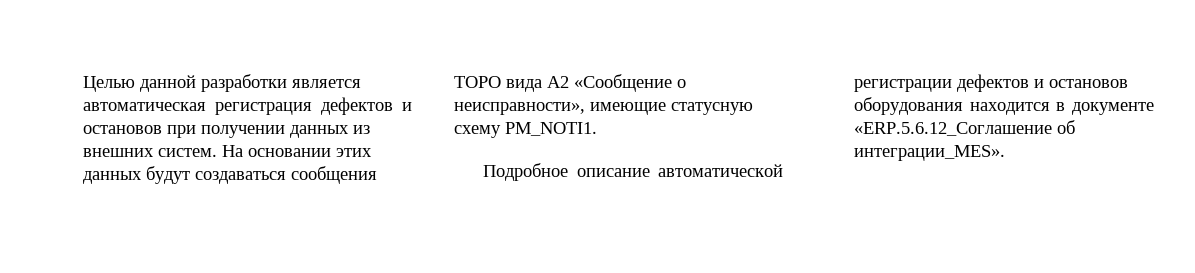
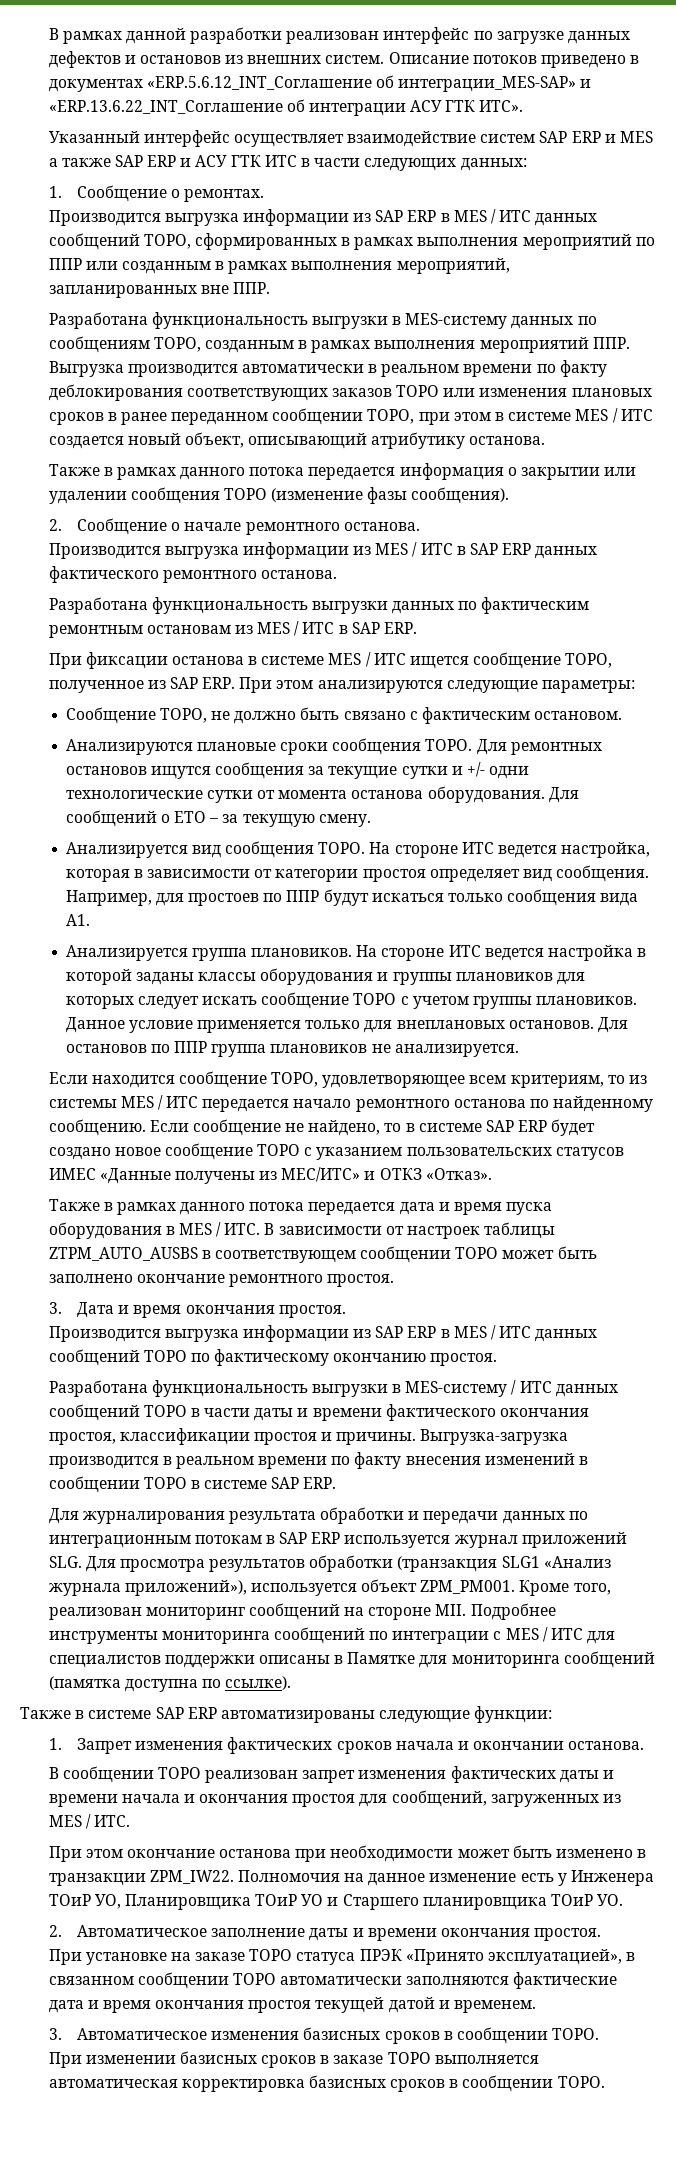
- Целью данной разработки является автоматическая регистрация дефектов и остановов при получении данных из внешних систем. На основании этих данных будут создаваться сообщения ТОРО вида A2 «Сообщение о неисправности», имеющие статусную схему PM_NOTI1.
- Подробное описание автоматической регистрации дефектов и остановов оборудования находится в документе «ERP.5.6.12_Соглашение об интеграции_MES».
+ В рамках данной разработки реализован интерфейс по загрузке данных дефектов и остановов из внешних систем. Описание потоков приведено в документах «ERP.5.6.12_INT_Соглашение об интеграции_MES-SAP» и «ERP.13.6.22_INT_Соглашение об интеграции АСУ ГТК ИТС».
+ Указанный интерфейс осуществляет взаимодействие систем SAP ERP и MES а также SAP ERP и АСУ ГТК ИТС в части следующих данных:
+ 1. Сообщение о ремонтах.
+ Производится выгрузка информации из SAP ERP в MES / ИТС данных сообщений ТОРО, сформированных в рамках выполнения мероприятий по ППР или созданным в рамках выполнения мероприятий, запланированных вне ППР.
+ Разработана функциональность выгрузки в MES-систему данных по сообщениям ТОРО, созданным в рамках выполнения мероприятий ППР. Выгрузка производится автоматически в реальном времени по факту деблокирования соответствующих заказов ТОРО или изменения плановых сроков в ранее переданном сообщении ТОРО, при этом в системе MES / ИТС создается новый объект, описывающий атрибутику останова.
+ Также в рамках данного потока передается информация о закрытии или удалении сообщения ТОРО (изменение фазы сообщения).
+ 2. Сообщение о начале ремонтного останова.
+ Производится выгрузка информации из MES / ИТС в SAP ERP данных фактического ремонтного останова.
+ Разработана функциональность выгрузки данных по фактическим ремонтным остановам из MES / ИТС в SAP ERP.
+ При фиксации останова в системе MES / ИТС ищется сообщение ТОРО, полученное из SAP ERP. При этом анализируются следующие параметры:
+ Сообщение ТОРО, не должно быть связано с фактическим остановом.
+ Анализируются плановые сроки сообщения ТОРО. Для ремонтных остановов ищутся сообщения за текущие сутки и +/- одни технологические сутки от момента останова оборудования. Для сообщений о ЕТО – за текущую смену.
+ Анализируется вид сообщения ТОРО. На стороне ИТС ведется настройка, которая в зависимости от категории простоя определяет вид сообщения. Например, для простоев по ППР будут искаться только сообщения вида A1.
+ Анализируется группа плановиков. На стороне ИТС ведется настройка в которой заданы классы оборудования и группы плановиков для которых следует искать сообщение ТОРО с учетом группы плановиков. Данное условие применяется только для внеплановых остановов. Для остановов по ППР группа плановиков не анализируется.
+ Если находится сообщение ТОРО, удовлетворяющее всем критериям, то из системы MES / ИТС передается начало ремонтного останова по найденному сообщению. Если сообщение не найдено, то в системе SAP ERP будет создано новое сообщение ТОРО с указанием пользовательских статусов ИМЕС «Данные получены из МЕС/ИТС» и ОТКЗ «Отказ».
+ Также в рамках данного потока передается дата и время пуска оборудования в MES / ИТС. В зависимости от настроек таблицы ZTPM_AUTO_AUSBS в соответствующем сообщении ТОРО может быть заполнено окончание ремонтного простоя.
+ 3. Дата и время окончания простоя.
+ Производится выгрузка информации из SAP ERP в MES / ИТС данных сообщений ТОРО по фактическому окончанию простоя.
+ Разработана функциональность выгрузки в MES-систему / ИТС данных сообщений ТОРО в части даты и времени фактического окончания простоя, классификации простоя и причины. Выгрузка-загрузка производится в реальном времени по факту внесения изменений в сообщении ТОРО в системе SAP ERP.
+ Для журналирования результата обработки и передачи данных по интеграционным потокам в SAP ERP используется журнал приложений SLG. Для просмотра результатов обработки (транзакция SLG1 «Анализ журнала приложений»), используется объект ZPM_PM001. Кроме того, реализован мониторинг сообщений на стороне MII. Подробнее инструменты мониторинга сообщений по интеграции с MES / ИТС для специалистов поддержки описаны в Памятке для мониторинга сообщений (памятка доступна по ссылке).
+ Также в системе SAP ERP автоматизированы следующие функции:
+ 1. Запрет изменения фактических сроков начала и окончании останова.
+ В сообщении ТОРО реализован запрет изменения фактических даты и времени начала и окончания простоя для сообщений, загруженных из MES / ИТС.
+ При этом окончание останова при необходимости может быть изменено в транзакции ZPM_IW22. Полномочия на данное изменение есть у Инженера ТОиР УО, Планировщика ТОиР УО и Старшего планировщика ТОиР УО.
+ 2. Автоматическое заполнение даты и времени окончания простоя.
+ При установке на заказе ТОРО статуса ПРЭК «Принято эксплуатацией», в связанном сообщении ТОРО автоматически заполняются фактические дата и время окончания простоя текущей датой и временем.
+ 3. Автоматическое изменения базисных сроков в сообщении ТОРО.
+ При изменении базисных сроков в заказе ТОРО выполняется автоматическая корректировка базисных сроков в сообщении ТОРО.

